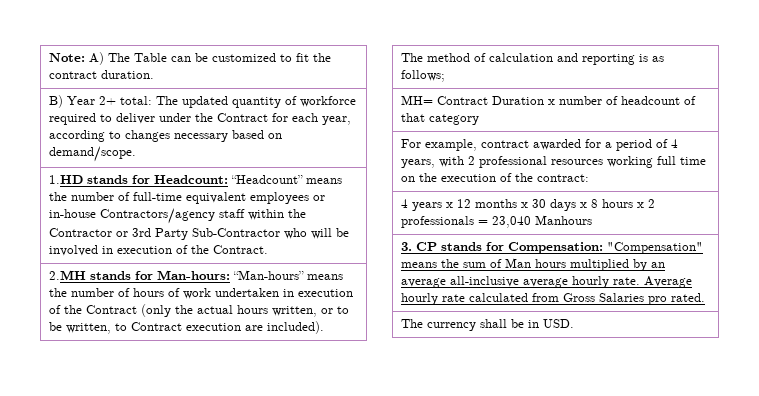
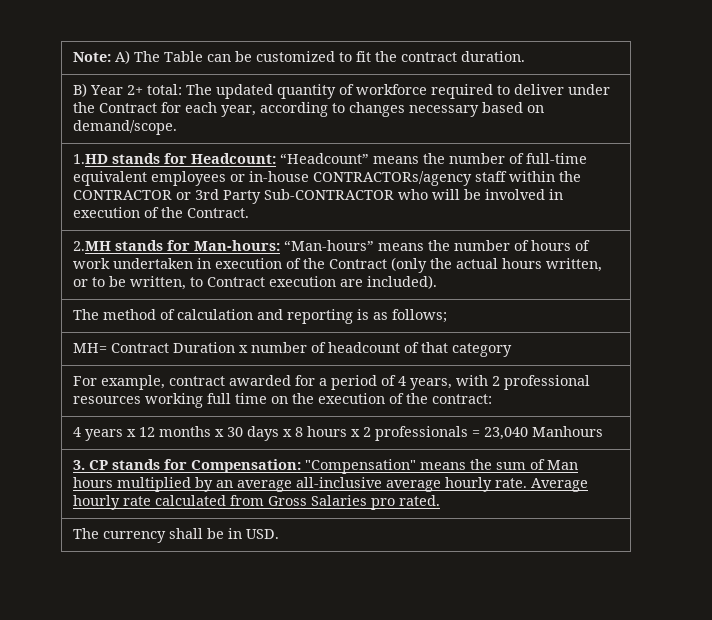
- 1.HD stands for Headcount: “Headcount” means the number of full-time equivalent employees or in-house Contractors/agency staff within the Contractor or 3rd Party Sub-Contractor who will be involved in execution of the Contract.
+ 1.HD stands for Headcount: “Headcount” means the number of full-time equivalent employees or in-house CONTRACTORs/agency staff within the CONTRACTOR or 3rd Party Sub-CONTRACTOR who will be involved in execution of the Contract.

